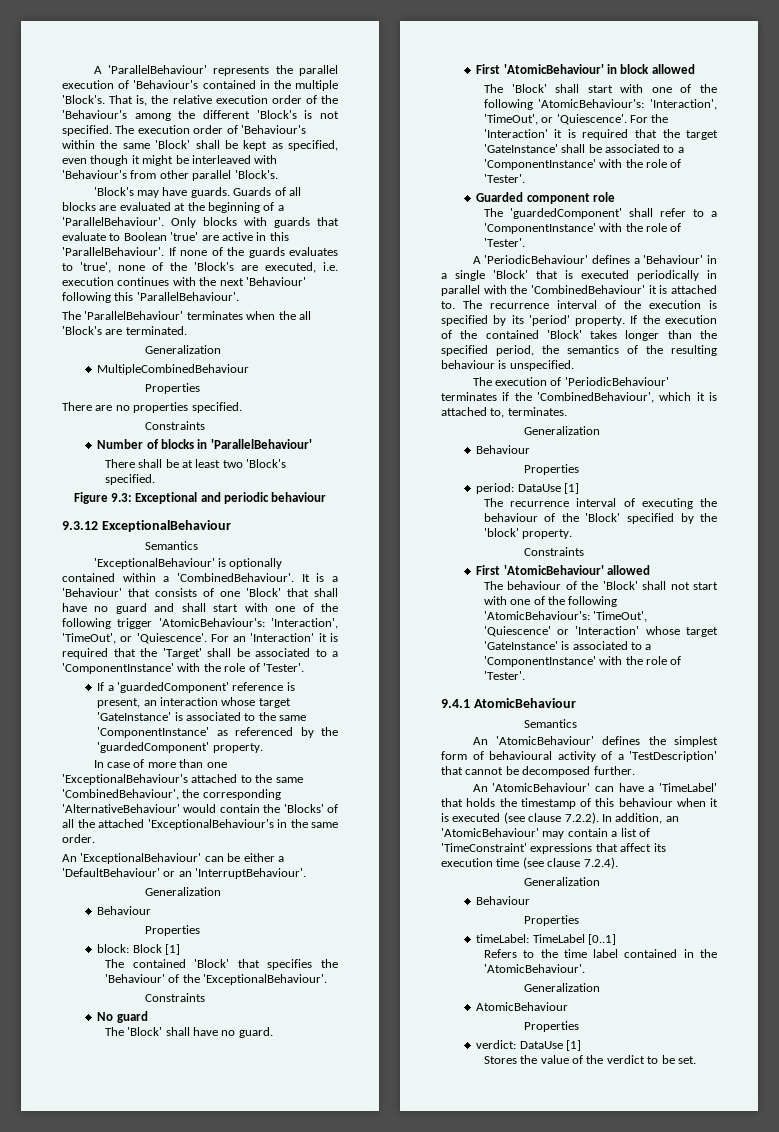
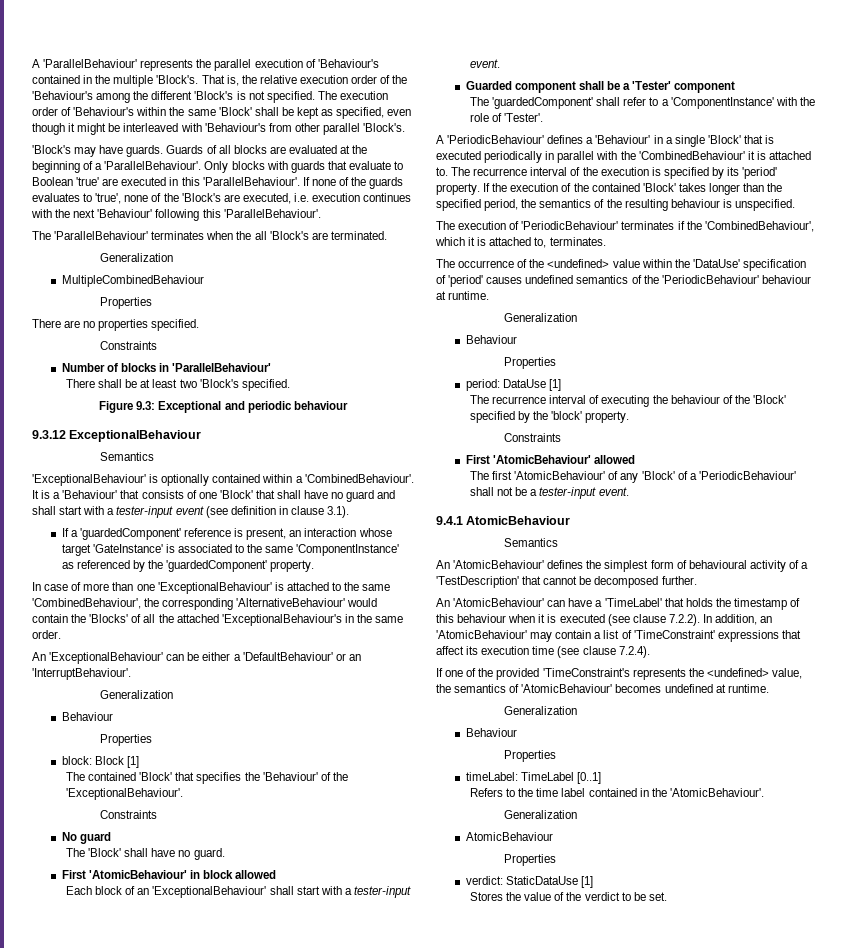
- Only blocks with guards that evaluate to Boolean 'true' are active in this 'ParallelBehaviour'.
+ Only blocks with guards that evaluate to Boolean 'true' are executed in this 'ParallelBehaviour'.
- It is a 'Behaviour' that consists of one 'Block' that shall have no guard and shall start with one of the following trigger 'AtomicBehaviour's: 'Interaction', 'TimeOut', or 'Quiescence'. For an 'Interaction' it is required that the 'Target' shall be associated to a 'ComponentInstance' with the role of 'Tester'.
+ It is a 'Behaviour' that consists of one 'Block' that shall have no guard and shall start with a tester-input event (see definition in clause 3.1).
- In case of more than one 'ExceptionalBehaviour's attached to the same 'CombinedBehaviour', the corresponding 'AlternativeBehaviour' would contain the 'Blocks' of all the attached 'ExceptionalBehaviour's in the same order.
+ In case of more than one 'ExceptionalBehaviour' is attached to the same 'CombinedBehaviour', the corresponding 'AlternativeBehaviour' would contain the 'Blocks' of all the attached 'ExceptionalBehaviour's in the same order.
- The 'Block' shall start with one of the following 'AtomicBehaviour's: 'Interaction', 'TimeOut', or 'Quiescence'. For the 'Interaction' it is required that the target 'GateInstance' shall be associated to a 'ComponentInstance' with the role of 'Tester'.
- Guarded component role
+ Each block of an 'ExceptionalBehaviour' shall start with a tester-input event.
+ Guarded component shall be a 'Tester' component
+ The occurrence of the <undefined> value within the 'DataUse' specification of 'period' causes undefined semantics of the 'PeriodicBehaviour' behaviour at runtime.
- The behaviour of the 'Block' shall not start with one of the following 'AtomicBehaviour's: 'TimeOut', 'Quiescence' or 'Interaction' whose target 'GateInstance' is associated to a 'ComponentInstance' with the role of 'Tester'.
+ The first 'AtomicBehaviour' of any 'Block' of a 'PeriodicBehaviour' shall not be a tester-input event.
+ If one of the provided 'TimeConstraint's represents the <undefined> value, the semantics of 'AtomicBehaviour' becomes undefined at runtime.
- verdict: DataUse [1]
+ verdict: StaticDataUse [1]

